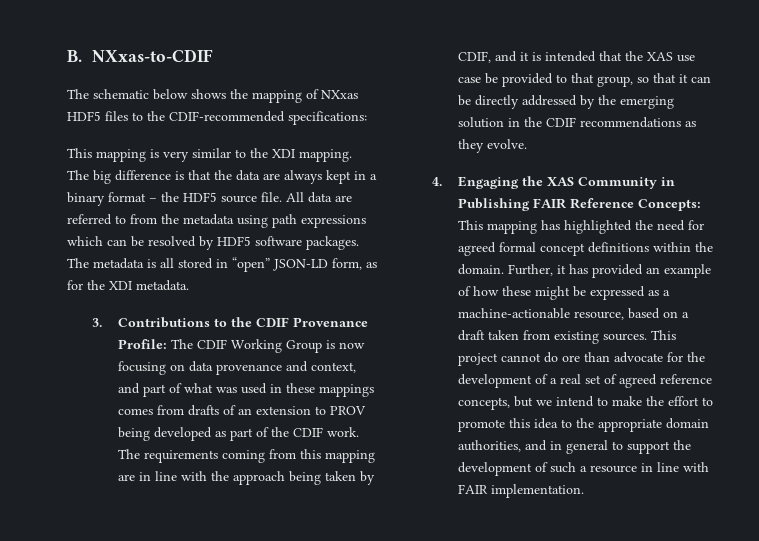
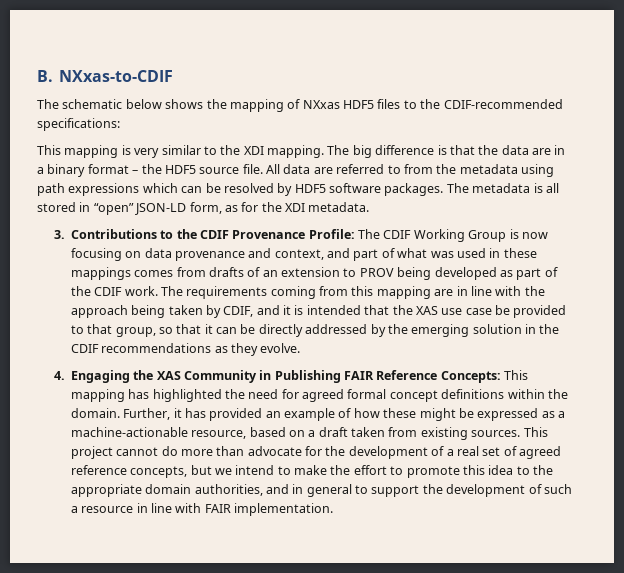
- The big difference is that the data are always kept in a binary format – the HDF5 source file.
+ The big difference is that the data are in a binary format – the HDF5 source file.
- This project cannot do ore than advocate for the development of a real set of agreed reference concepts, but we intend to make the effort to promote this idea to the appropriate domain authorities, and in general to support the development of such a resource in line with FAIR implementation.
+ This project cannot do more than advocate for the development of a real set of agreed reference concepts, but we intend to make the effort to promote this idea to the appropriate domain authorities, and in general to support the development of such a resource in line with FAIR implementation.

